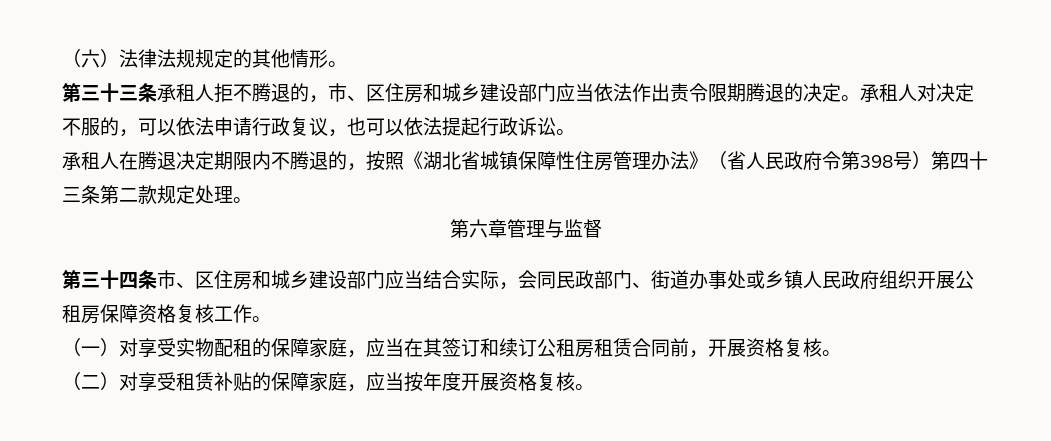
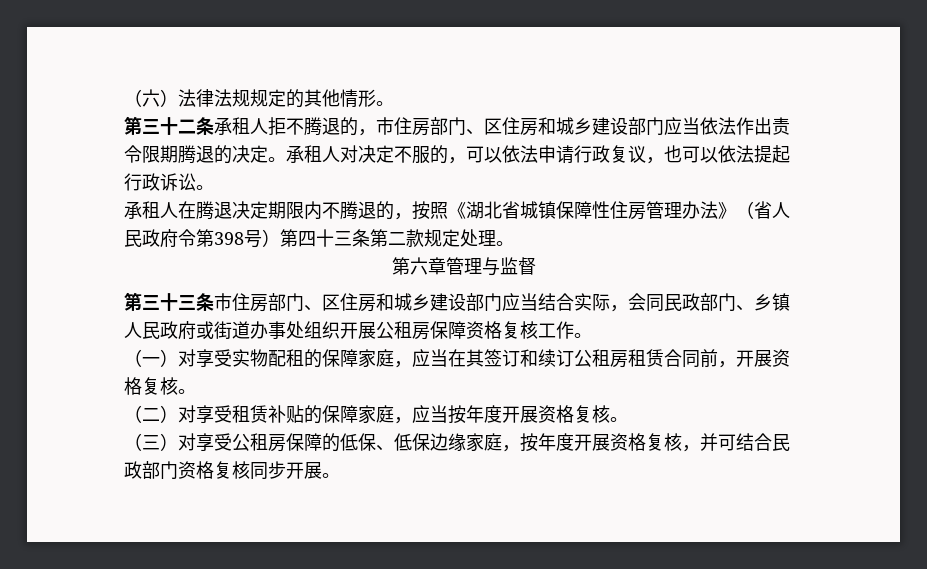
- 第三十三条承租人拒不腾退的，市、区住房和城乡建设部门应当依法作出责令限期腾退的决定。
+ 第三十二条承租人拒不腾退的，市住房部门、区住房和城乡建设部门应当依法作出责令限期腾退的决定。
- 第三十四条市、区住房和城乡建设部门应当结合实际，会同民政部门、街道办事处或乡镇人民政府组织开展公租房保障资格复核工作。
+ 第三十三条市住房部门、区住房和城乡建设部门应当结合实际，会同民政部门、乡镇人民政府或街道办事处组织开展公租房保障资格复核工作。
+ （三）对享受公租房保障的低保、低保边缘家庭，按年度开展资格复核，并可结合民政部门资格复核同步开展。

